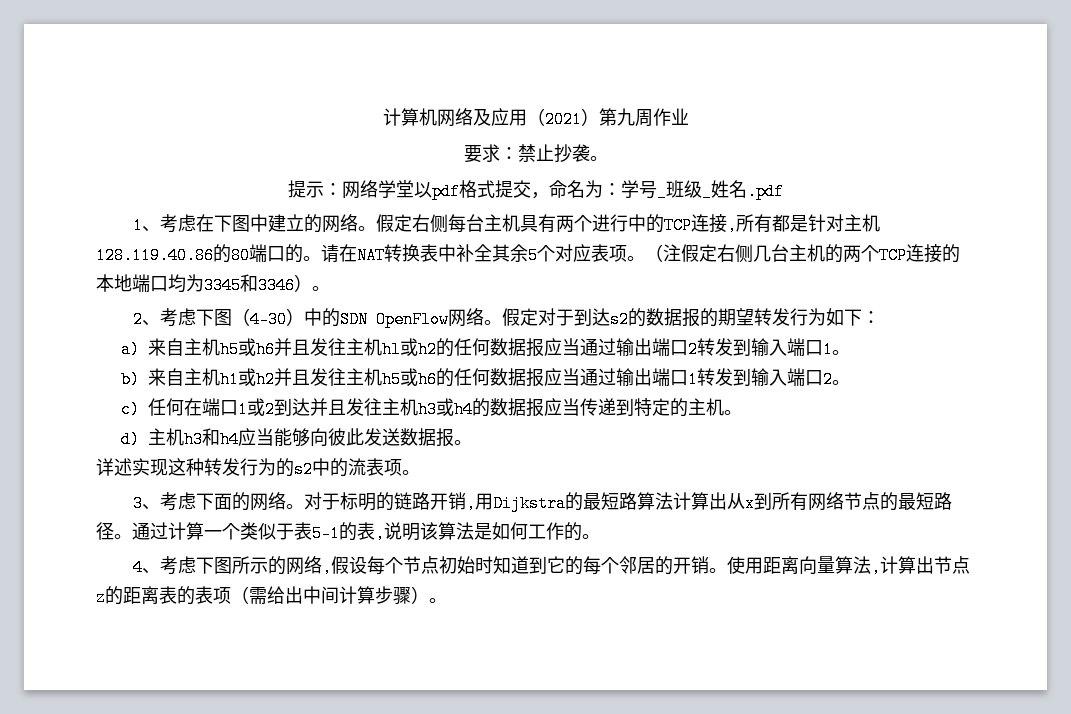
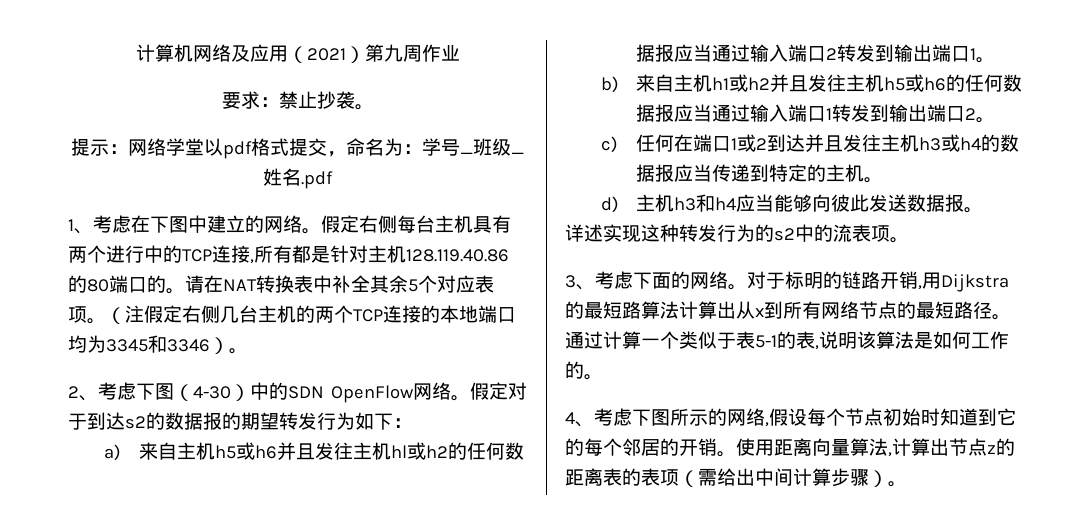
- a)来自主机h5或h6并且发往主机hl或h2的任何数据报应当通过输出端口2转发到输入端口1。
+ a)来自主机h5或h6并且发往主机hl或h2的任何数据报应当通过输入端口2转发到输出端口1。
- b)来自主机h1或h2并且发往主机h5或h6的任何数据报应当通过输出端口1转发到输入端口2。
+ b)来自主机h1或h2并且发往主机h5或h6的任何数据报应当通过输入端口1转发到输出端口2。

